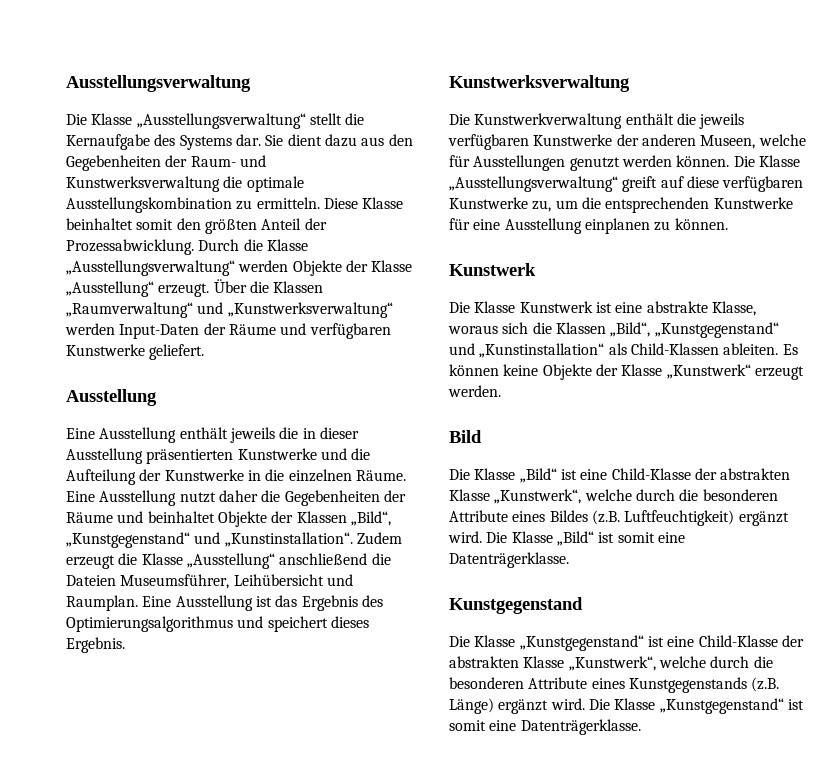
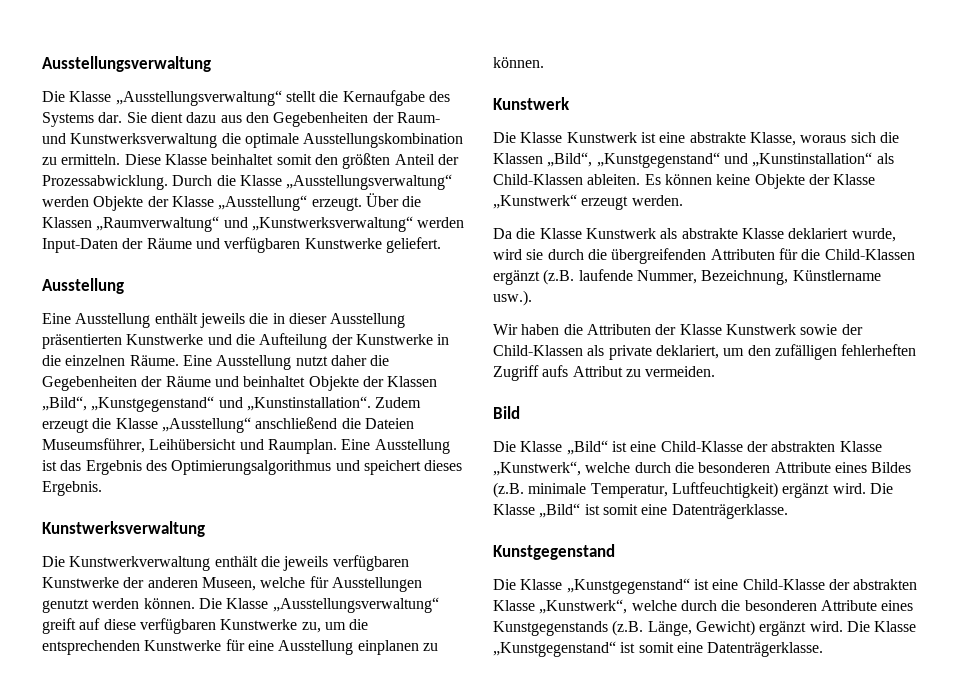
+ Da die Klasse Kunstwerk als abstrakte Klasse deklariert wurde, wird sie durch die übergreifenden Attributen für die Child-Klassen ergänzt (z.B. laufende Nummer, Bezeichnung, Künstlername usw.).
+ Wir haben die Attributen der Klasse Kunstwerk sowie der Child-Klassen als private deklariert, um den zufälligen fehlerheften Zugriff aufs Attribut zu vermeiden.
- Die Klasse „Bild“ ist eine Child-Klasse der abstrakten Klasse „Kunstwerk“, welche durch die besonderen Attribute eines Bildes (z.B. Luftfeuchtigkeit) ergänzt wird.
+ Die Klasse „Bild“ ist eine Child-Klasse der abstrakten Klasse „Kunstwerk“, welche durch die besonderen Attribute eines Bildes (z.B. minimale Temperatur, Luftfeuchtigkeit) ergänzt wird.
- Die Klasse „Kunstgegenstand“ ist eine Child-Klasse der abstrakten Klasse „Kunstwerk“, welche durch die besonderen Attribute eines Kunstgegenstands (z.B. Länge) ergänzt wird.
+ Die Klasse „Kunstgegenstand“ ist eine Child-Klasse der abstrakten Klasse „Kunstwerk“, welche durch die besonderen Attribute eines Kunstgegenstands (z.B. Länge, Gewicht) ergänzt wird.

